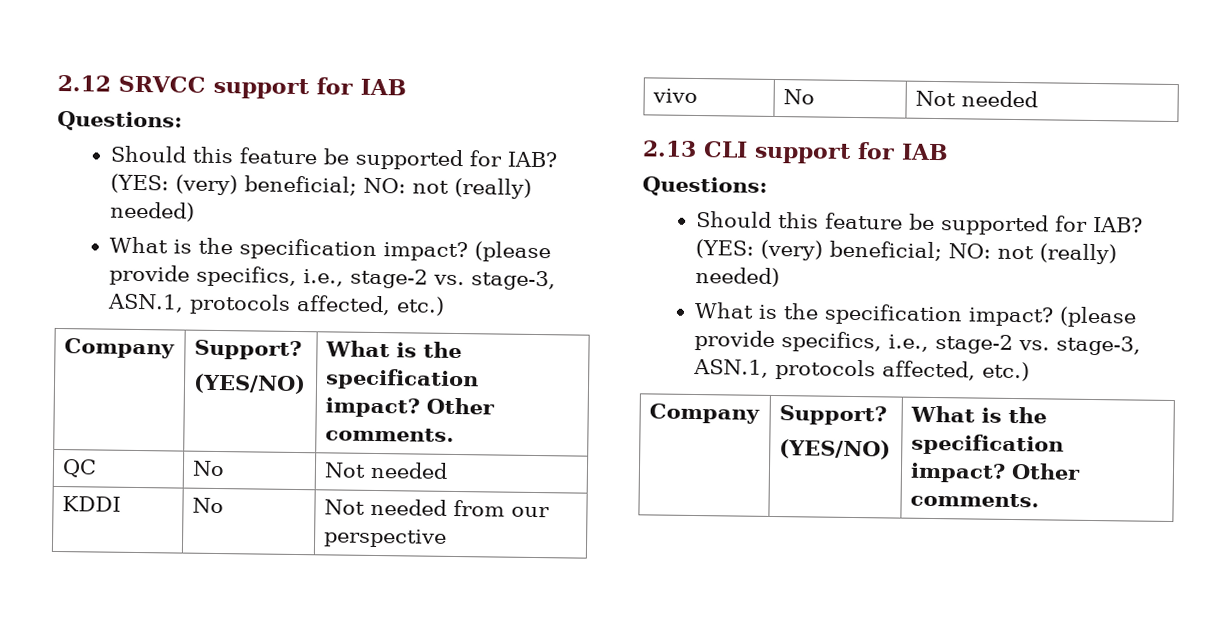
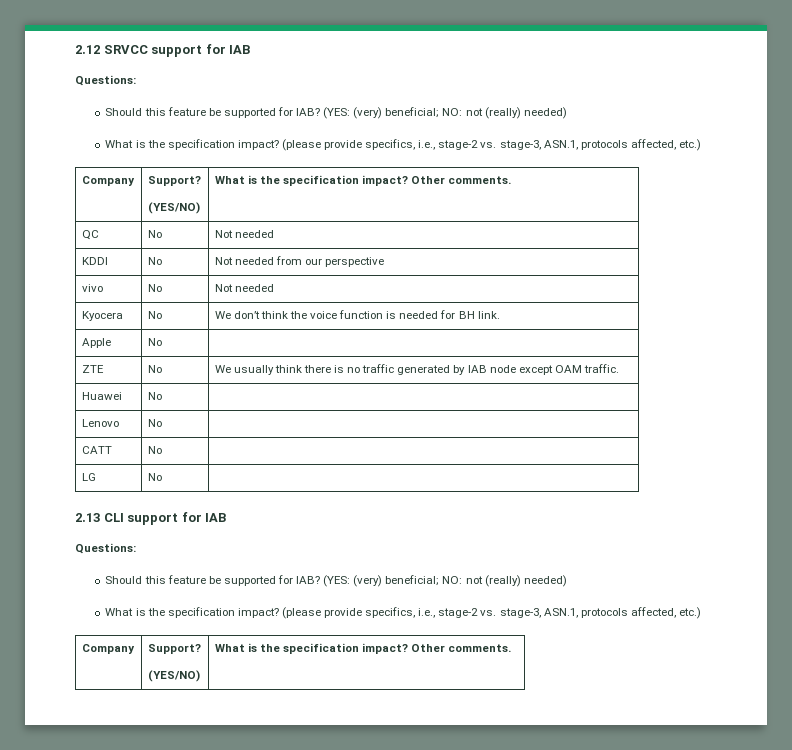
+ Kyocera | No | We don’t think the voice function is needed for BH link.
+ Apple | No |
+ ZTE | No | We usually think there is no traffic generated by IAB node except OAM traffic.
+ Huawei | No |
+ Lenovo | No |
+ CATT | No |
+ LG | No |

